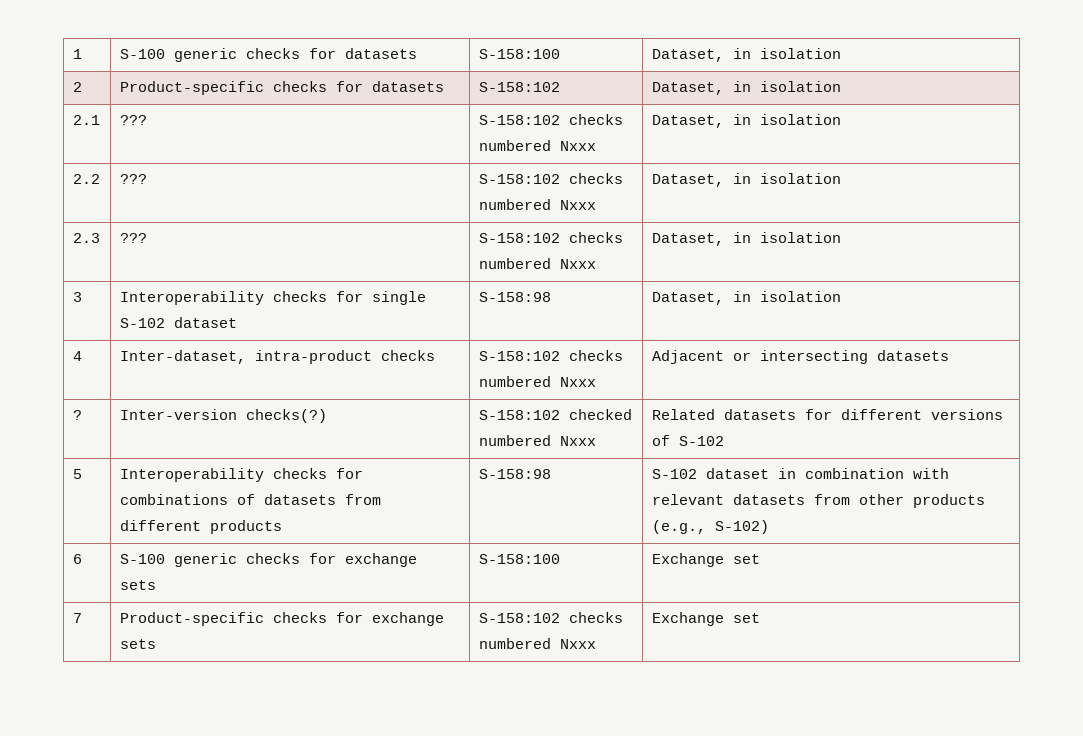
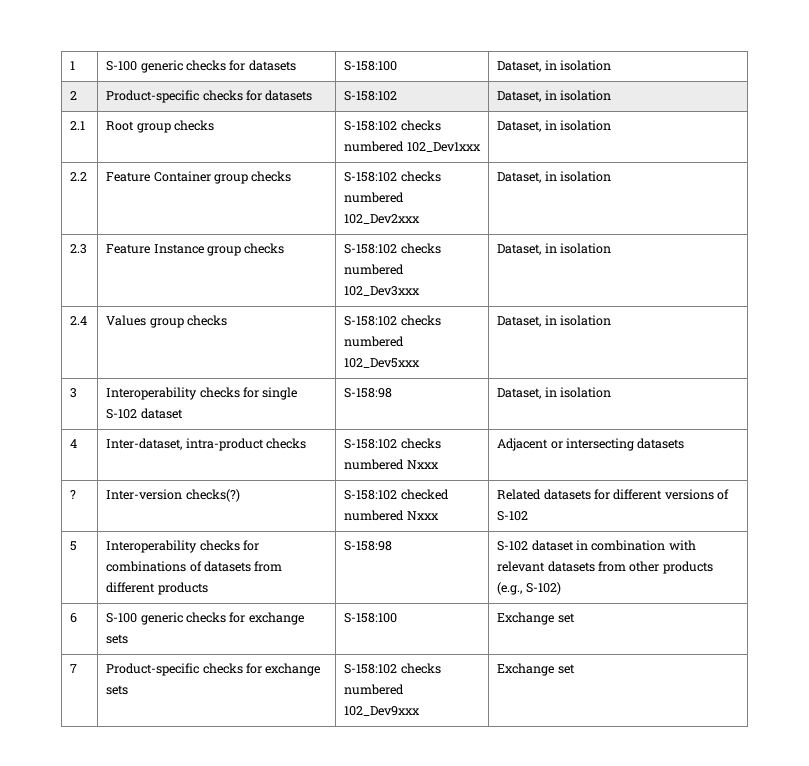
- 2.1 | ??? | S-158:102 checks numbered Nxxx | Dataset, in isolation
+ 2.1 | Root group checks | S-158:102 checks numbered 102_Dev1xxx | Dataset, in isolation
- 2.2 | ??? | S-158:102 checks numbered Nxxx | Dataset, in isolation
+ 2.2 | Feature Container group checks | S-158:102 checks numbered 102_Dev2xxx | Dataset, in isolation
- 2.3 | ??? | S-158:102 checks numbered Nxxx | Dataset, in isolation
+ 2.3 | Feature Instance group checks | S-158:102 checks numbered 102_Dev3xxx | Dataset, in isolation
+ 2.4 | Values group checks | S-158:102 checks numbered 102_Dev5xxx | Dataset, in isolation
- 7 | Product-specific checks for exchange sets | S-158:102 checks numbered Nxxx | Exchange set
+ 7 | Product-specific checks for exchange sets | S-158:102 checks numbered 102_Dev9xxx | Exchange set

